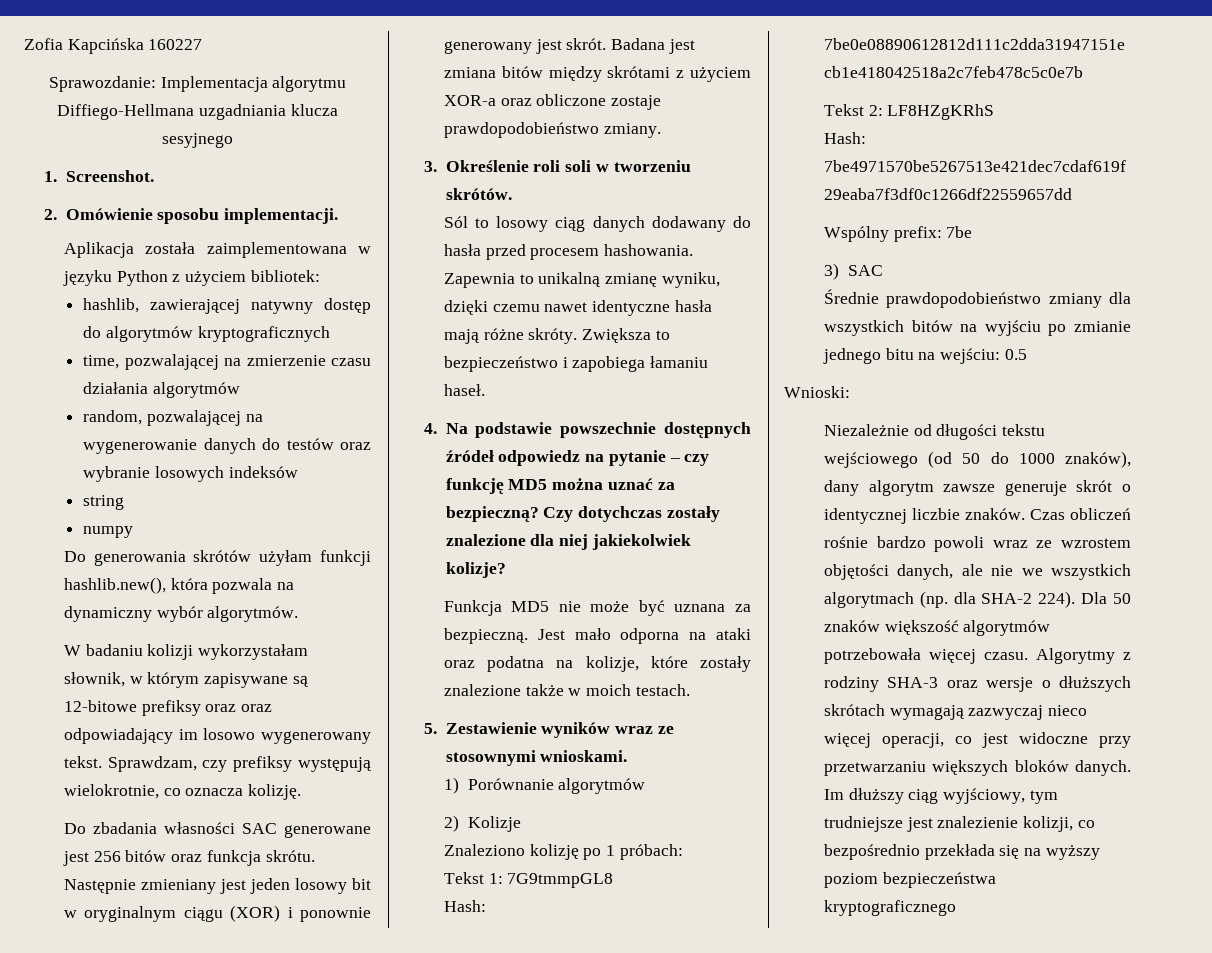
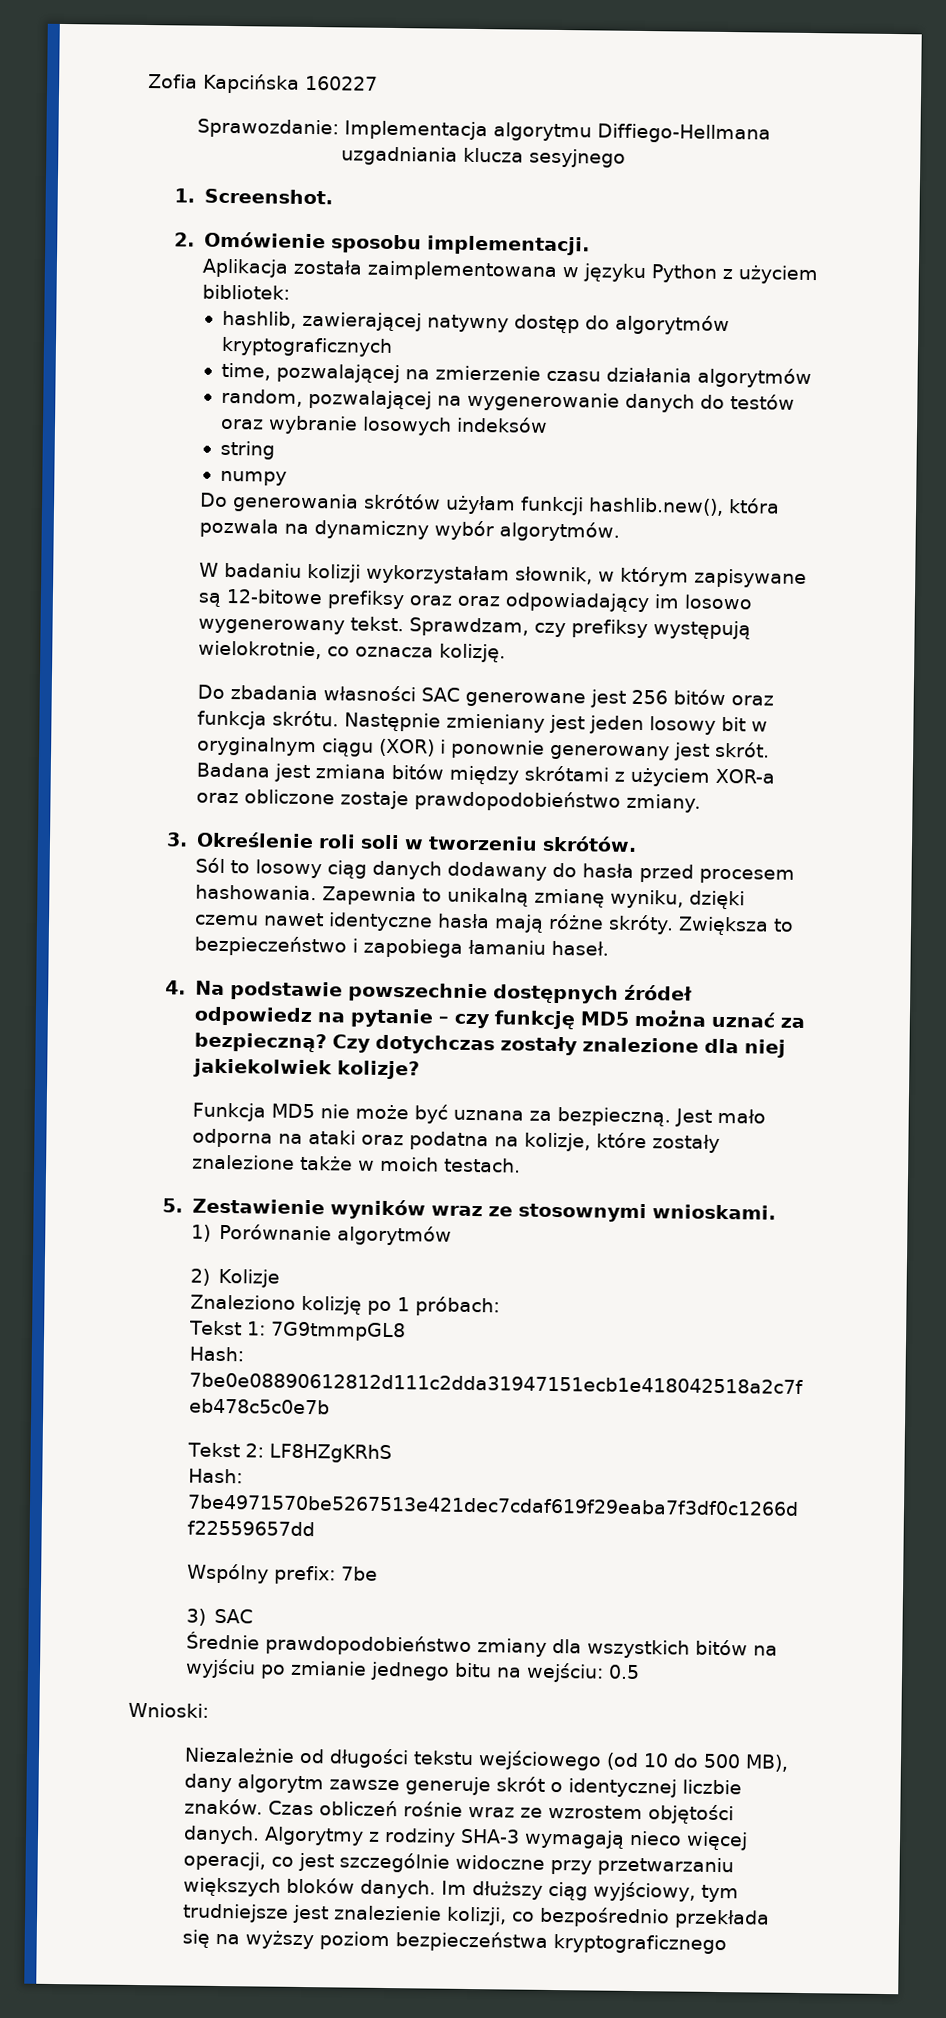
- Niezależnie od długości tekstu wejściowego (od 50 do 1000 znaków), dany algorytm zawsze generuje skrót o identycznej liczbie znaków.
+ Niezależnie od długości tekstu wejściowego (od 10 do 500 MB), dany algorytm zawsze generuje skrót o identycznej liczbie znaków.
- Czas obliczeń rośnie bardzo powoli wraz ze wzrostem objętości danych, ale nie we wszystkich algorytmach (np. dla SHA-2 224). Dla 50 znaków większość algorytmów potrzebowała więcej czasu. Algorytmy z rodziny SHA-3 oraz wersje o dłuższych skrótach wymagają zazwyczaj nieco więcej operacji, co jest widoczne przy przetwarzaniu większych bloków danych.
+ Czas obliczeń rośnie wraz ze wzrostem objętości danych. Algorytmy z rodziny SHA-3 wymagają nieco więcej operacji, co jest szczególnie widoczne przy przetwarzaniu większych bloków danych.

